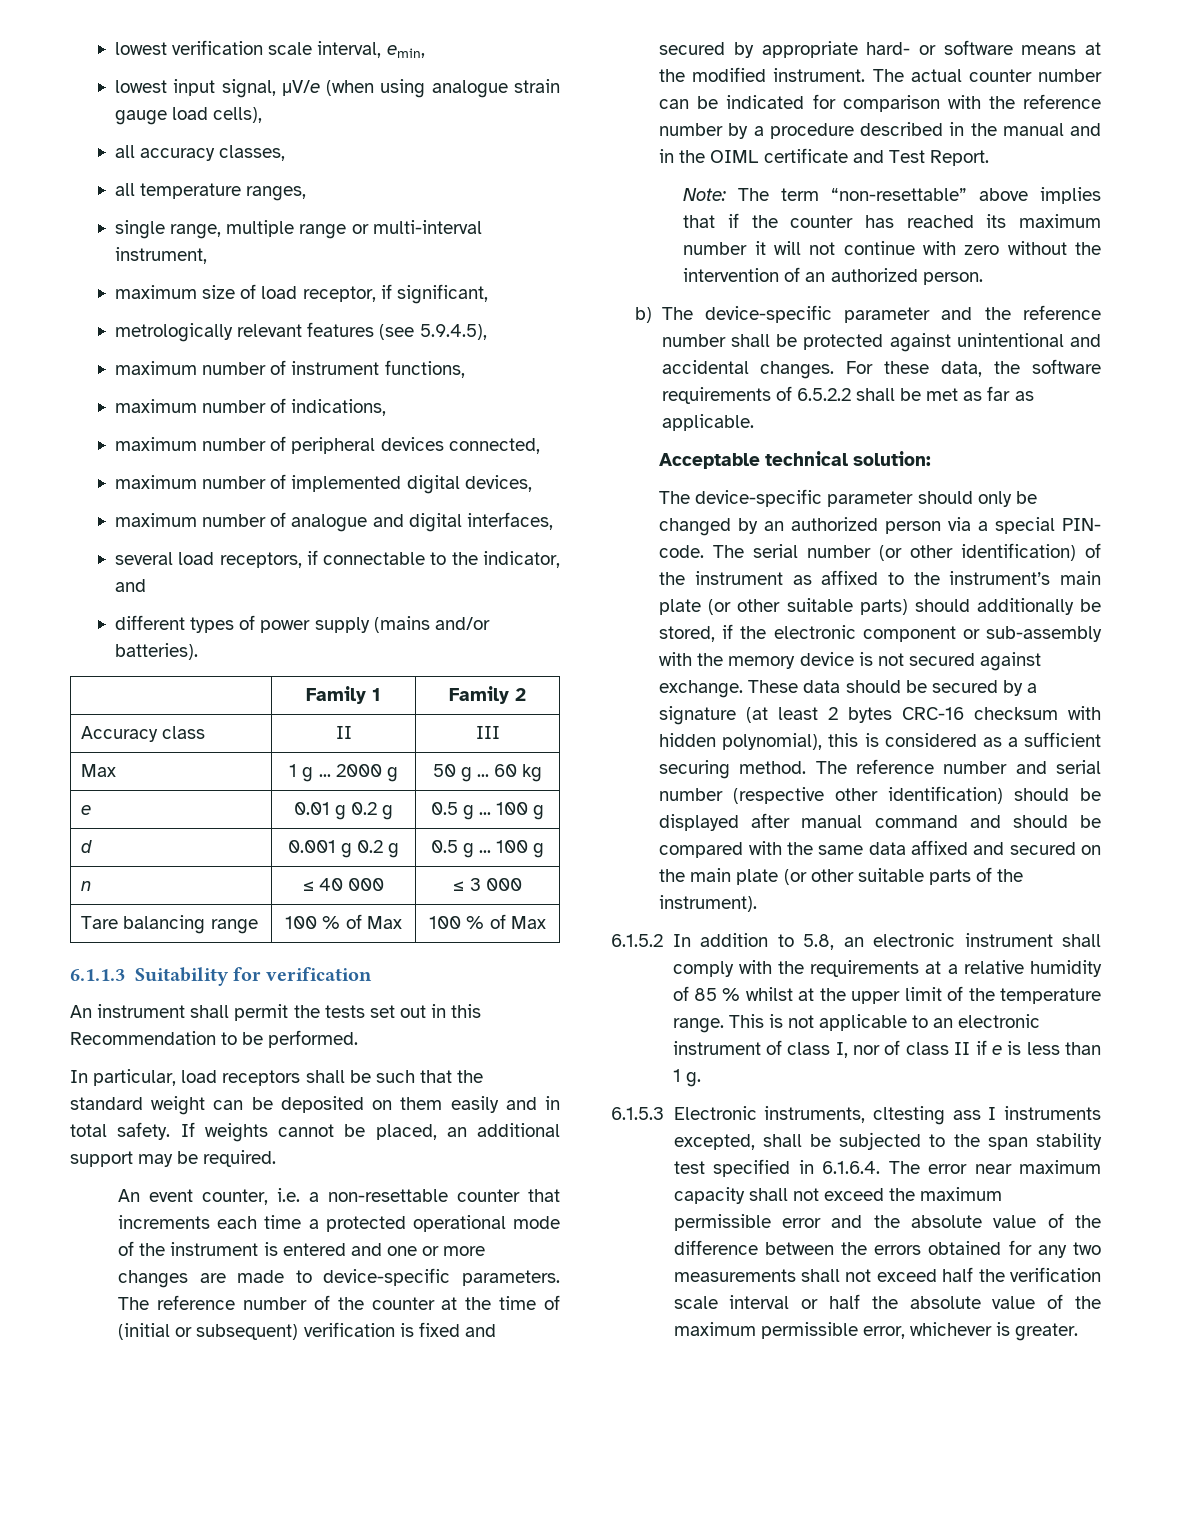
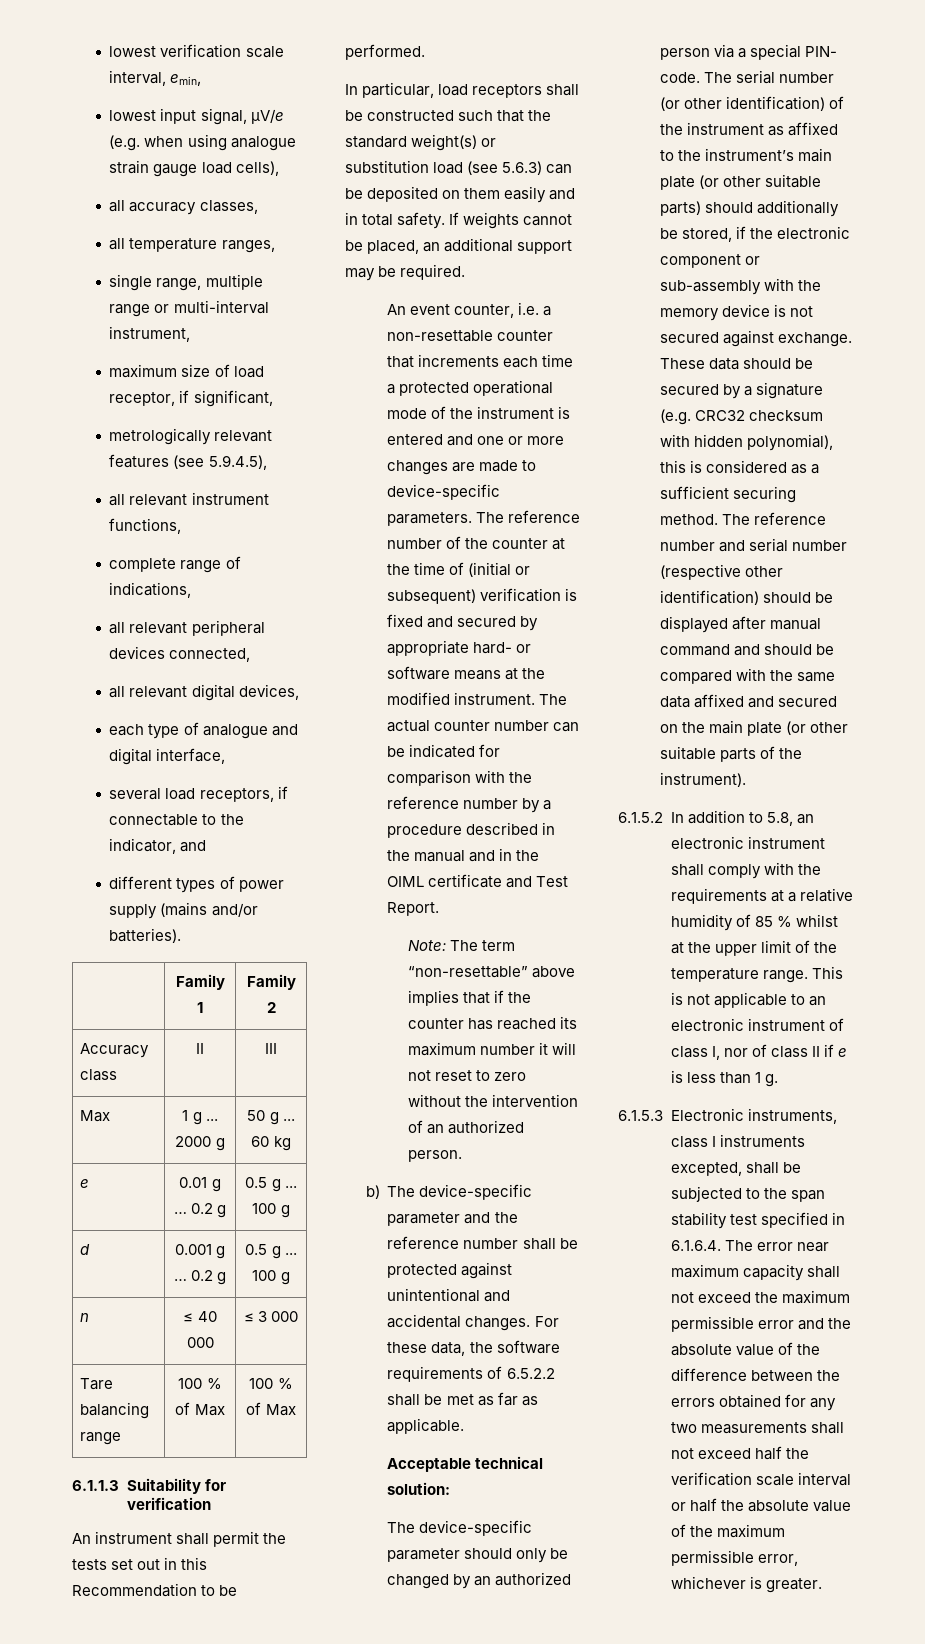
- lowest input signal, μV/e (when using analogue strain gauge load cells),
+ lowest input signal, μV/e (e.g. when using analogue strain gauge load cells),
- maximum number of instrument functions,
+ all relevant instrument functions,
- maximum number of indications,
+ complete range of indications,
- maximum number of peripheral devices connected,
+ all relevant peripheral devices connected,
- maximum number of implemented digital devices,
+ all relevant digital devices,
- maximum number of analogue and digital interfaces,
+ each type of analogue and digital interface,
- e | 0.01 g 0.2 g | 0.5 g ... 100 g
+ e | 0.01 g … 0.2 g | 0.5 g ... 100 g
- d | 0.001 g 0.2 g | 0.5 g ... 100 g
+ d | 0.001 g … 0.2 g | 0.5 g ... 100 g
- In particular, load receptors shall be such that the standard weight can be deposited on them easily and in total safety.
+ In particular, load receptors shall be constructed such that the standard weight(s) or substitution load (see 5.6.3) can be deposited on them easily and in total safety.
- Note: The term “non-resettable” above implies that if the counter has reached its maximum number it will not continue with zero without the intervention of an authorized person.
+ Note: The term “non-resettable” above implies that if the counter has reached its maximum number it will not reset to zero without the intervention of an authorized person.
- These data should be secured by a signature (at least 2 bytes CRC-16 checksum with hidden polynomial), this is considered as a sufficient securing method.
+ These data should be secured by a signature (e.g. CRC32 checksum with hidden polynomial), this is considered as a sufficient securing method.
- 6.1.5.3 Electronic instruments, cltesting ass I instruments excepted, shall be subjected to the span stability test specified in 6.1.6.4. The error near maximum capacity shall not exceed the maximum permissible error and the absolute value of the difference between the errors obtained for any two measurements shall not exceed half the verification scale interval or half the absolute value of the maximum permissible error, whichever is greater.
+ 6.1.5.3 Electronic instruments, class I instruments excepted, shall be subjected to the span stability test specified in 6.1.6.4. The error near maximum capacity shall not exceed the maximum permissible error and the absolute value of the difference between the errors obtained for any two measurements shall not exceed half the verification scale interval or half the absolute value of the maximum permissible error, whichever is greater.

